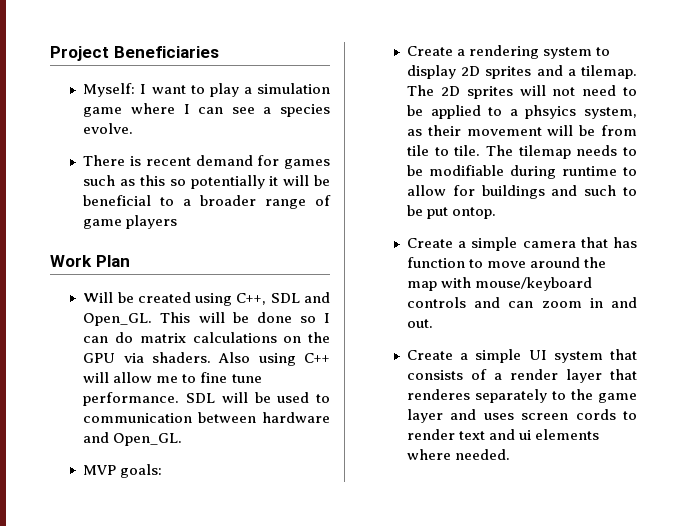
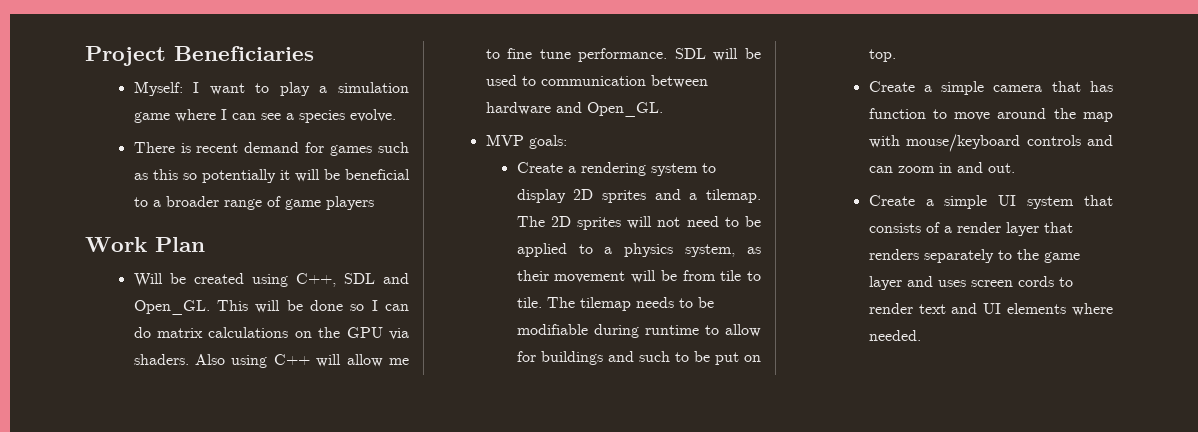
- The 2D sprites will not need to be applied to a phsyics system, as their movement will be from tile to tile.
+ The 2D sprites will not need to be applied to a physics system, as their movement will be from tile to tile.
- The tilemap needs to be modifiable during runtime to allow for buildings and such to be put ontop.
+ The tilemap needs to be modifiable during runtime to allow for buildings and such to be put on top.
- Create a simple UI system that consists of a render layer that renderes separately to the game layer and uses screen cords to render text and ui elements where needed.
+ Create a simple UI system that consists of a render layer that renders separately to the game layer and uses screen cords to render text and UI elements where needed.

